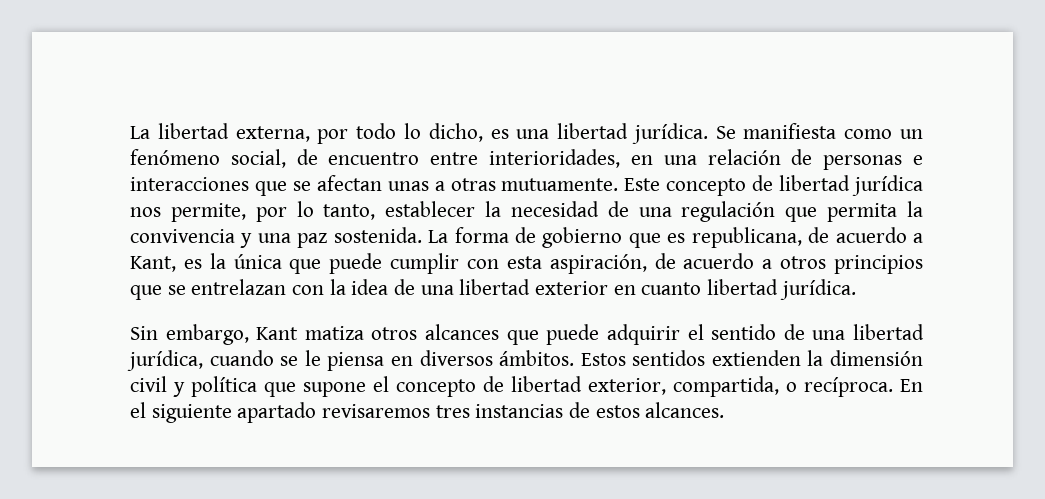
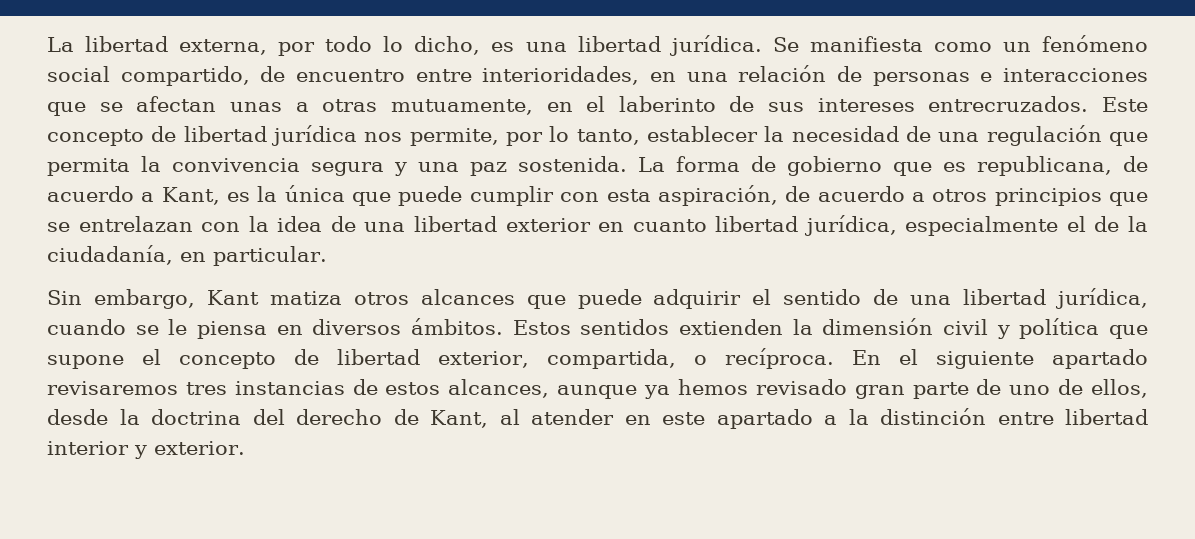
- Se manifiesta como un fenómeno social, de encuentro entre interioridades, en una relación de personas e interacciones que se afectan unas a otras mutuamente.
+ Se manifiesta como un fenómeno social compartido, de encuentro entre interioridades, en una relación de personas e interacciones que se afectan unas a otras mutuamente, en el laberinto de sus intereses entrecruzados.
- Este concepto de libertad jurídica nos permite, por lo tanto, establecer la necesidad de una regulación que permita la convivencia y una paz sostenida.
+ Este concepto de libertad jurídica nos permite, por lo tanto, establecer la necesidad de una regulación que permita la convivencia segura y una paz sostenida.
- La forma de gobierno que es republicana, de acuerdo a Kant, es la única que puede cumplir con esta aspiración, de acuerdo a otros principios que se entrelazan con la idea de una libertad exterior en cuanto libertad jurídica.
+ La forma de gobierno que es republicana, de acuerdo a Kant, es la única que puede cumplir con esta aspiración, de acuerdo a otros principios que se entrelazan con la idea de una libertad exterior en cuanto libertad jurídica, especialmente el de la ciudadanía, en particular.
- En el siguiente apartado revisaremos tres instancias de estos alcances.
+ En el siguiente apartado revisaremos tres instancias de estos alcances, aunque ya hemos revisado gran parte de uno de ellos, desde la doctrina del derecho de Kant, al atender en este apartado a la distinción entre libertad interior y exterior.

